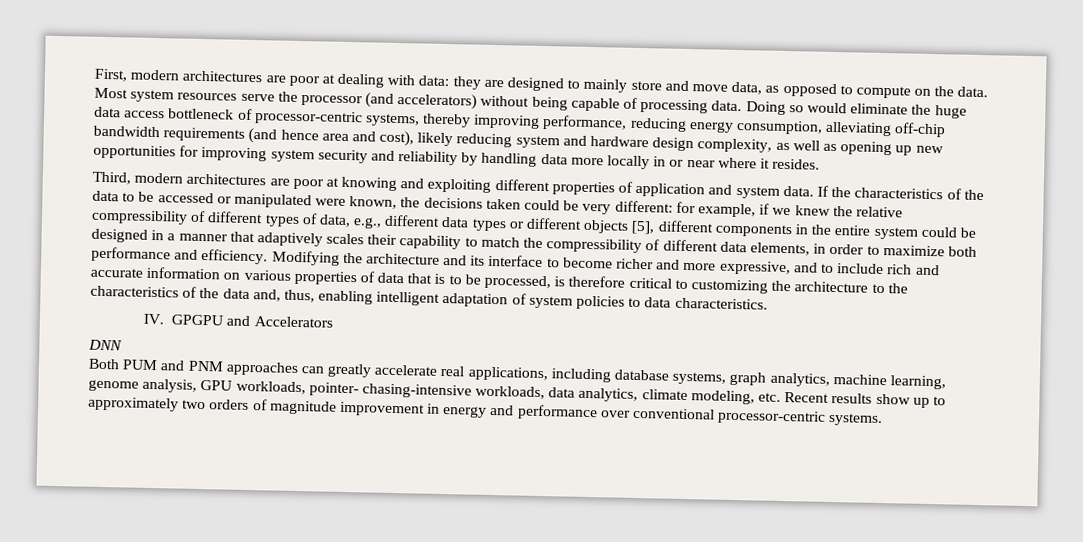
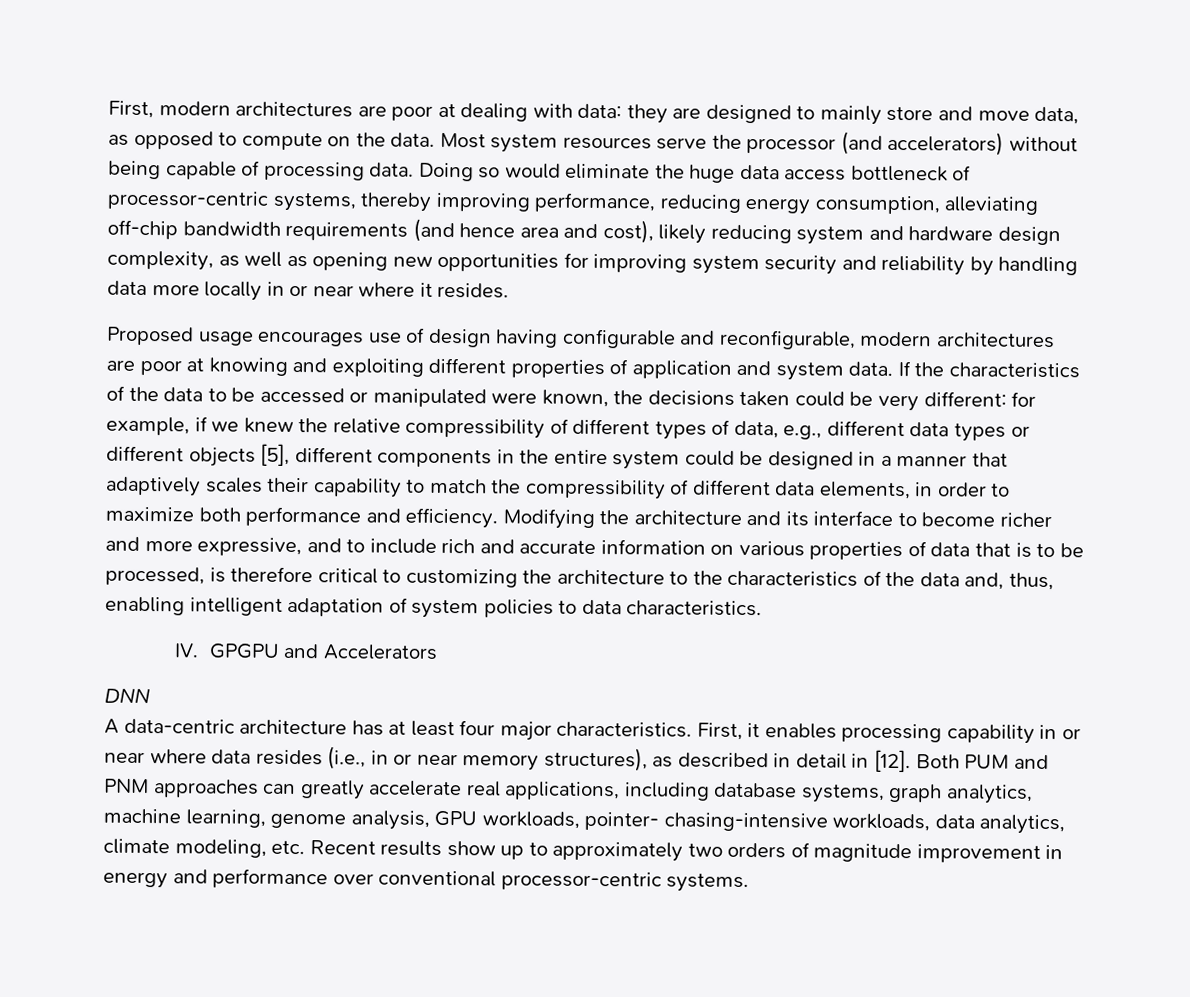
- Doing so would eliminate the huge data access bottleneck of processor-centric systems, thereby improving performance, reducing energy consumption, alleviating off-chip bandwidth requirements (and hence area and cost), likely reducing system and hardware design complexity, as well as opening up new opportunities for improving system security and reliability by handling data more locally in or near where it resides.
+ Doing so would eliminate the huge data access bottleneck of processor-centric systems, thereby improving performance, reducing energy consumption, alleviating off-chip bandwidth requirements (and hence area and cost), likely reducing system and hardware design complexity, as well as opening new opportunities for improving system security and reliability by handling data more locally in or near where it resides.
- Third, modern architectures are poor at knowing and exploiting different properties of application and system data.
+ Proposed usage encourages use of design having configurable and reconfigurable, modern architectures are poor at knowing and exploiting different properties of application and system data.
+ A data-centric architecture has at least four major characteristics. First, it enables processing capability in or near where data resides (i.e., in or near memory structures), as described in detail in [12].

